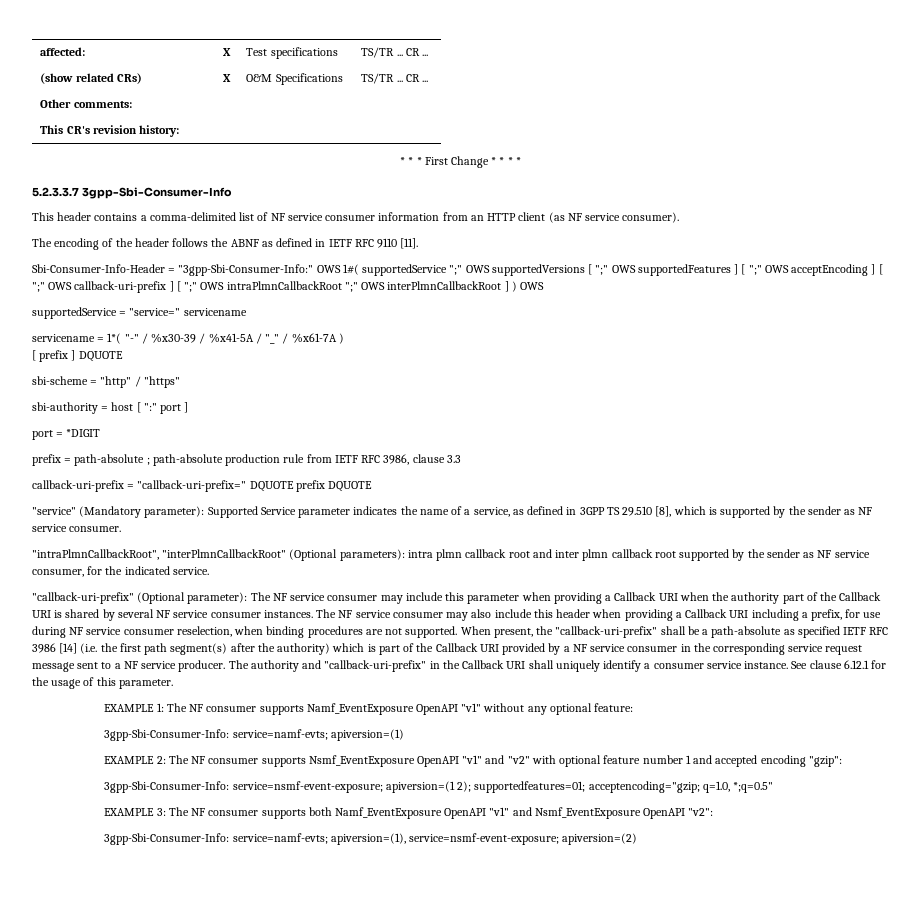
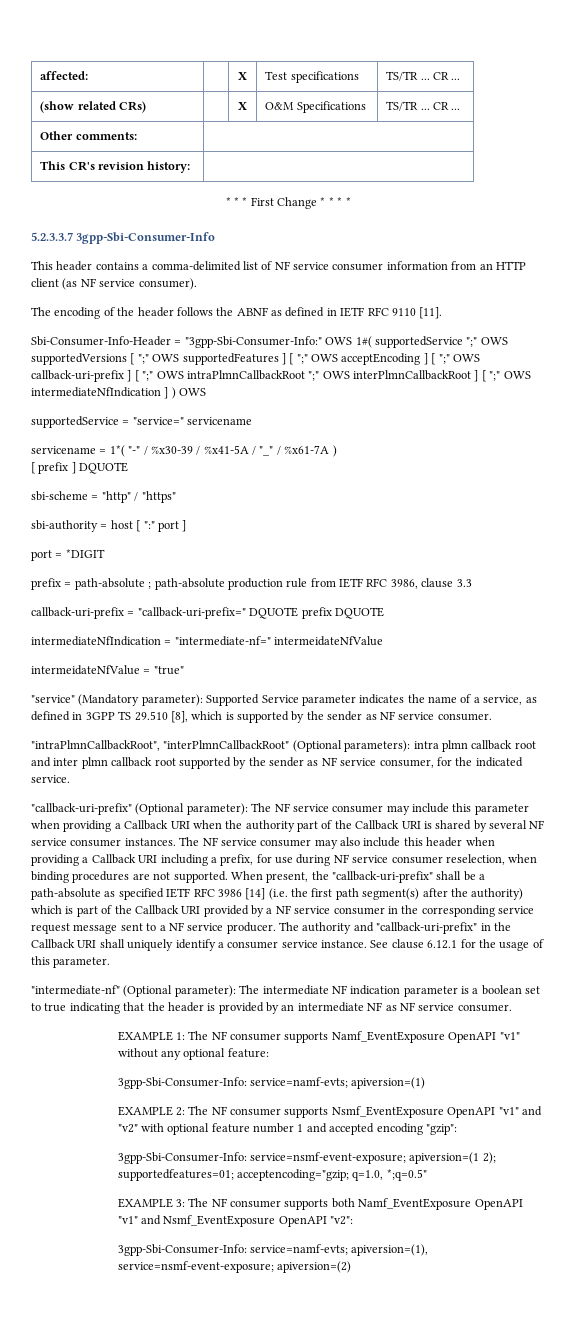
- Sbi-Consumer-Info-Header = "3gpp-Sbi-Consumer-Info:" OWS 1#( supportedService ";" OWS supportedVersions [ ";" OWS supportedFeatures ] [ ";" OWS acceptEncoding ] [ ";" OWS callback-uri-prefix ] [ ";" OWS intraPlmnCallbackRoot ";" OWS interPlmnCallbackRoot ] ) OWS
+ Sbi-Consumer-Info-Header = "3gpp-Sbi-Consumer-Info:" OWS 1#( supportedService ";" OWS supportedVersions [ ";" OWS supportedFeatures ] [ ";" OWS acceptEncoding ] [ ";" OWS callback-uri-prefix ] [ ";" OWS intraPlmnCallbackRoot ";" OWS interPlmnCallbackRoot ] [ ";" OWS intermediateNfIndication ] ) OWS
+ intermediateNfIndication = "intermediate-nf=" intermeidateNfValue
+ intermeidateNfValue = "true"
+ "intermediate-nf" (Optional parameter): The intermediate NF indication parameter is a boolean set to true indicating that the header is provided by an intermediate NF as NF service consumer.

